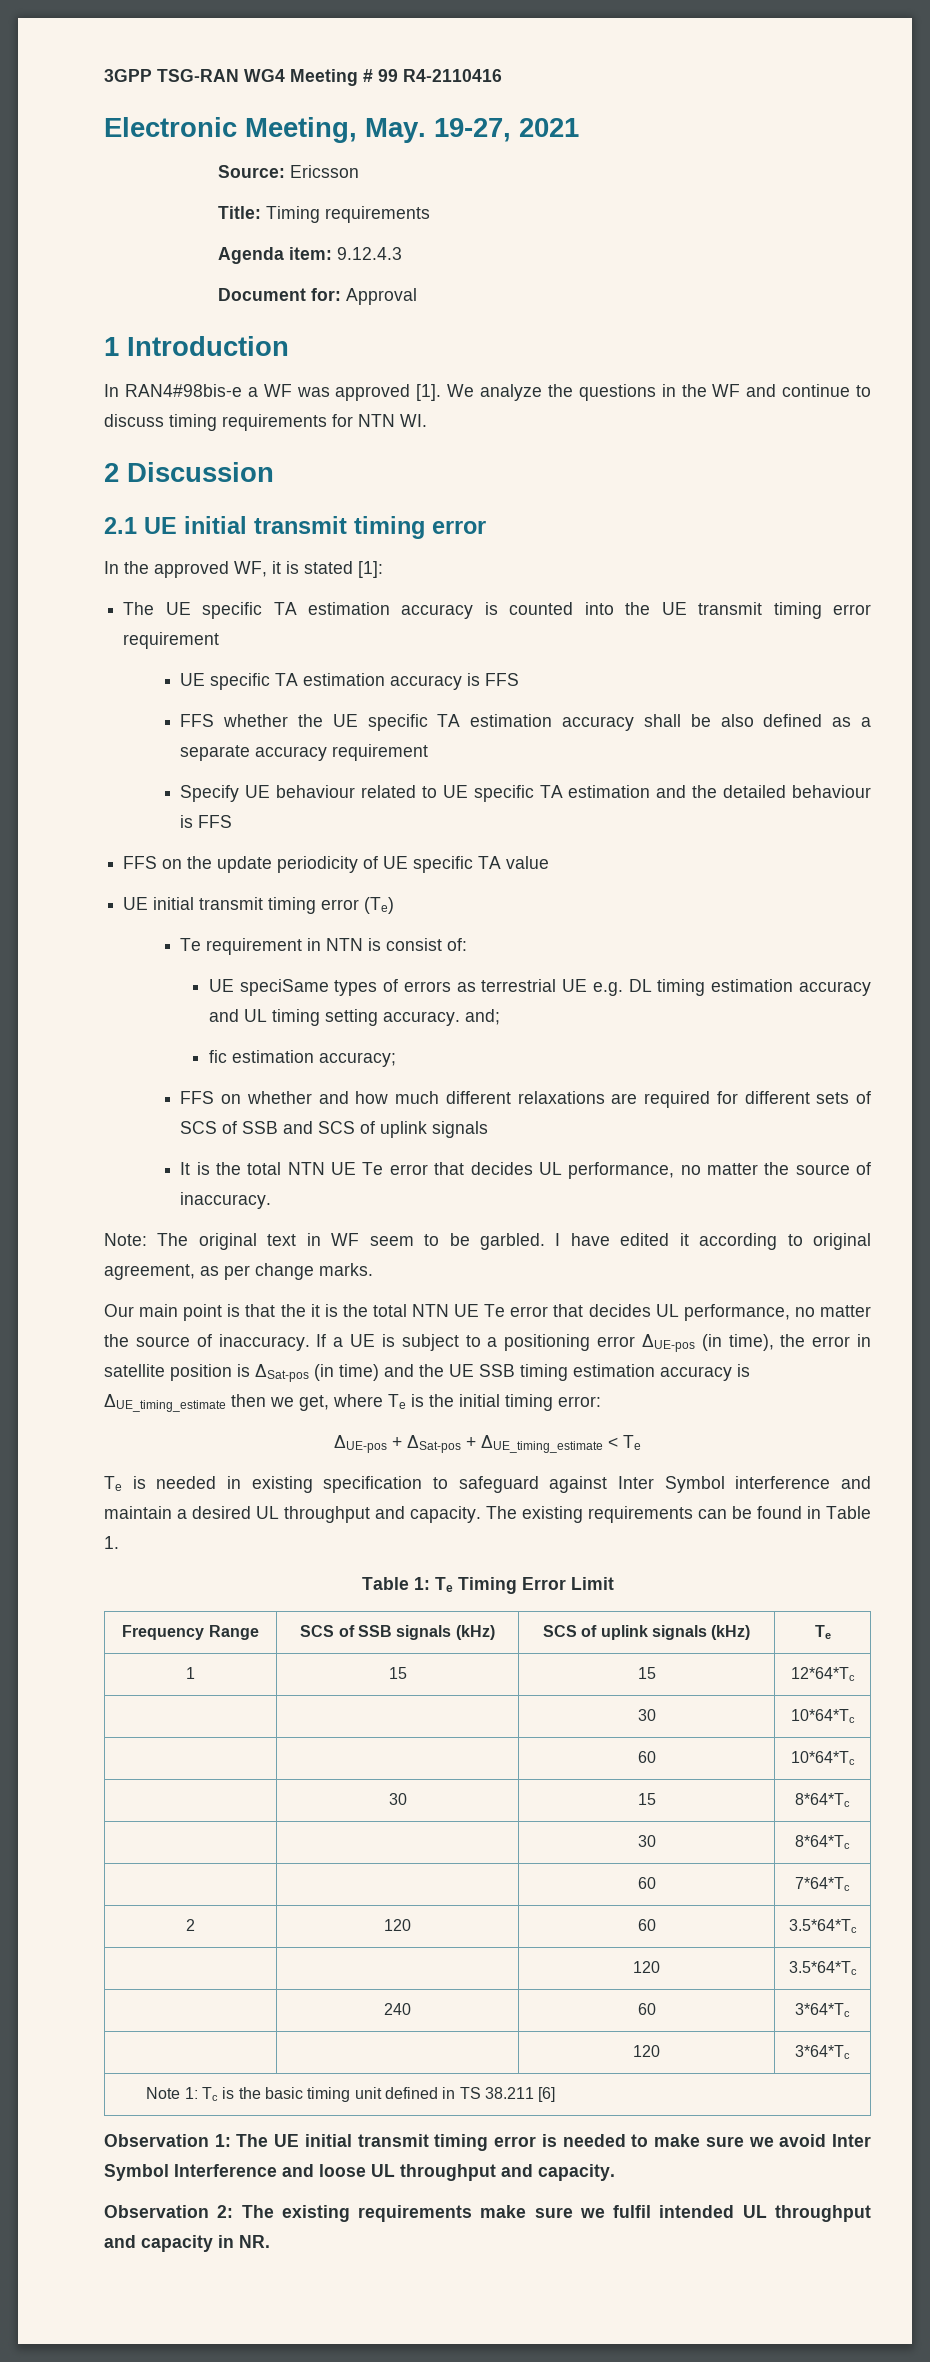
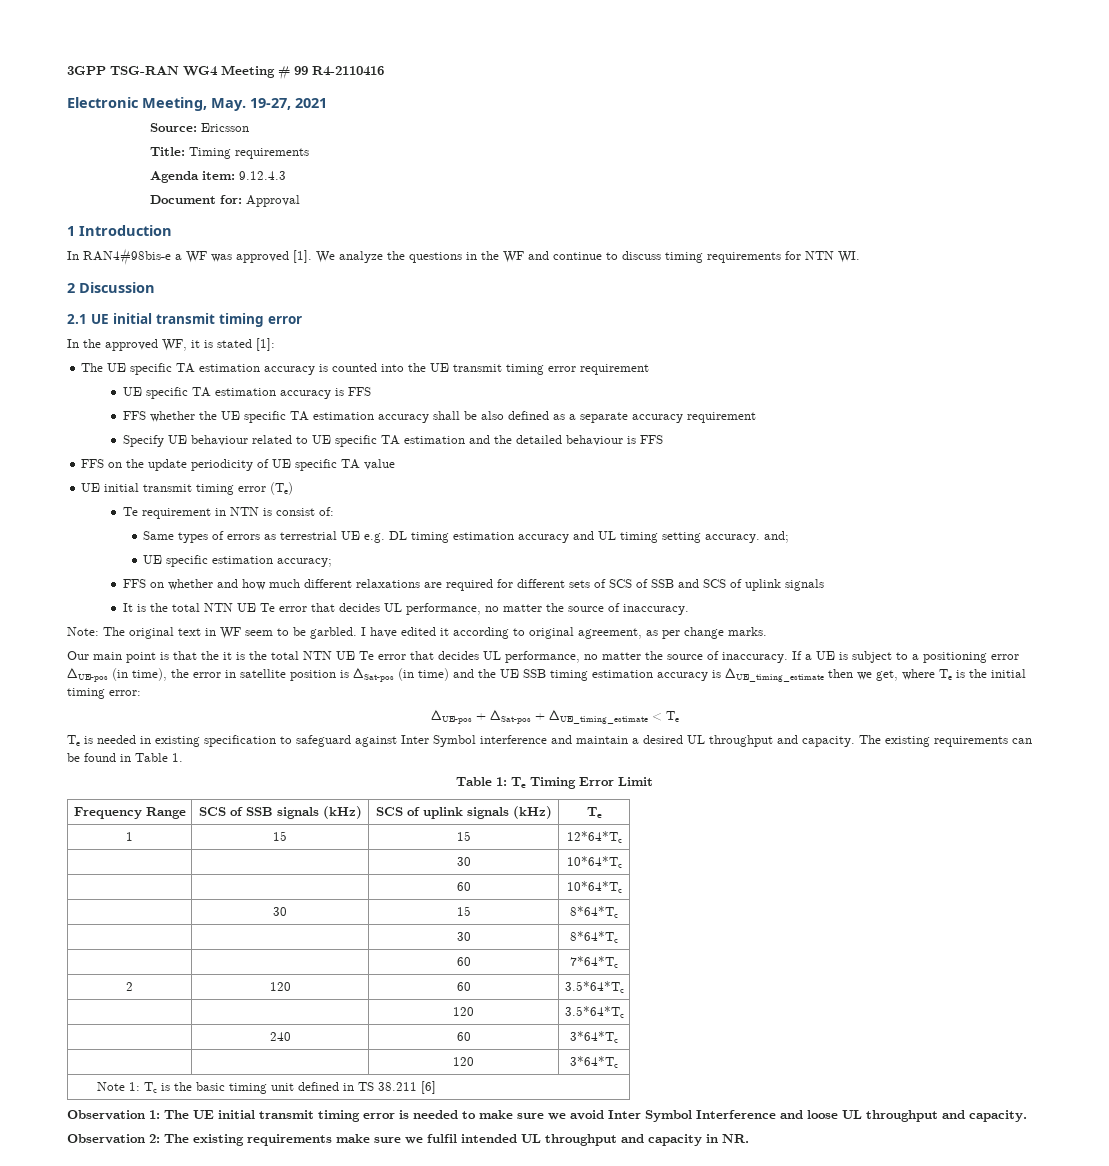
- UE speciSame types of errors as terrestrial UE e.g. DL timing estimation accuracy and UL timing setting accuracy. and;
+ Same types of errors as terrestrial UE e.g. DL timing estimation accuracy and UL timing setting accuracy. and;
- fic estimation accuracy;
+ UE specific estimation accuracy;

